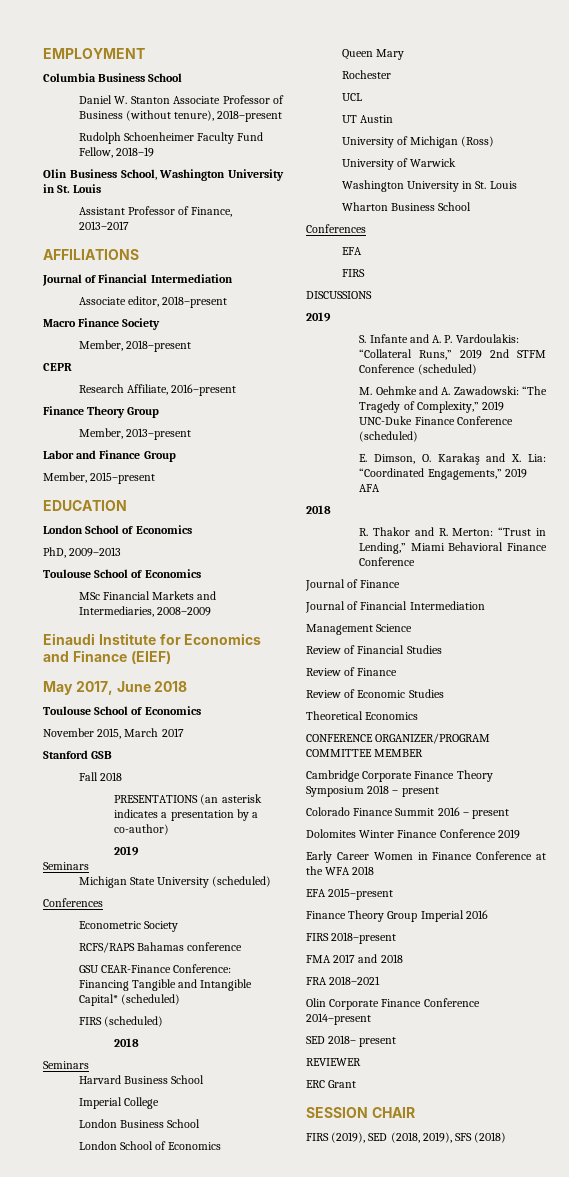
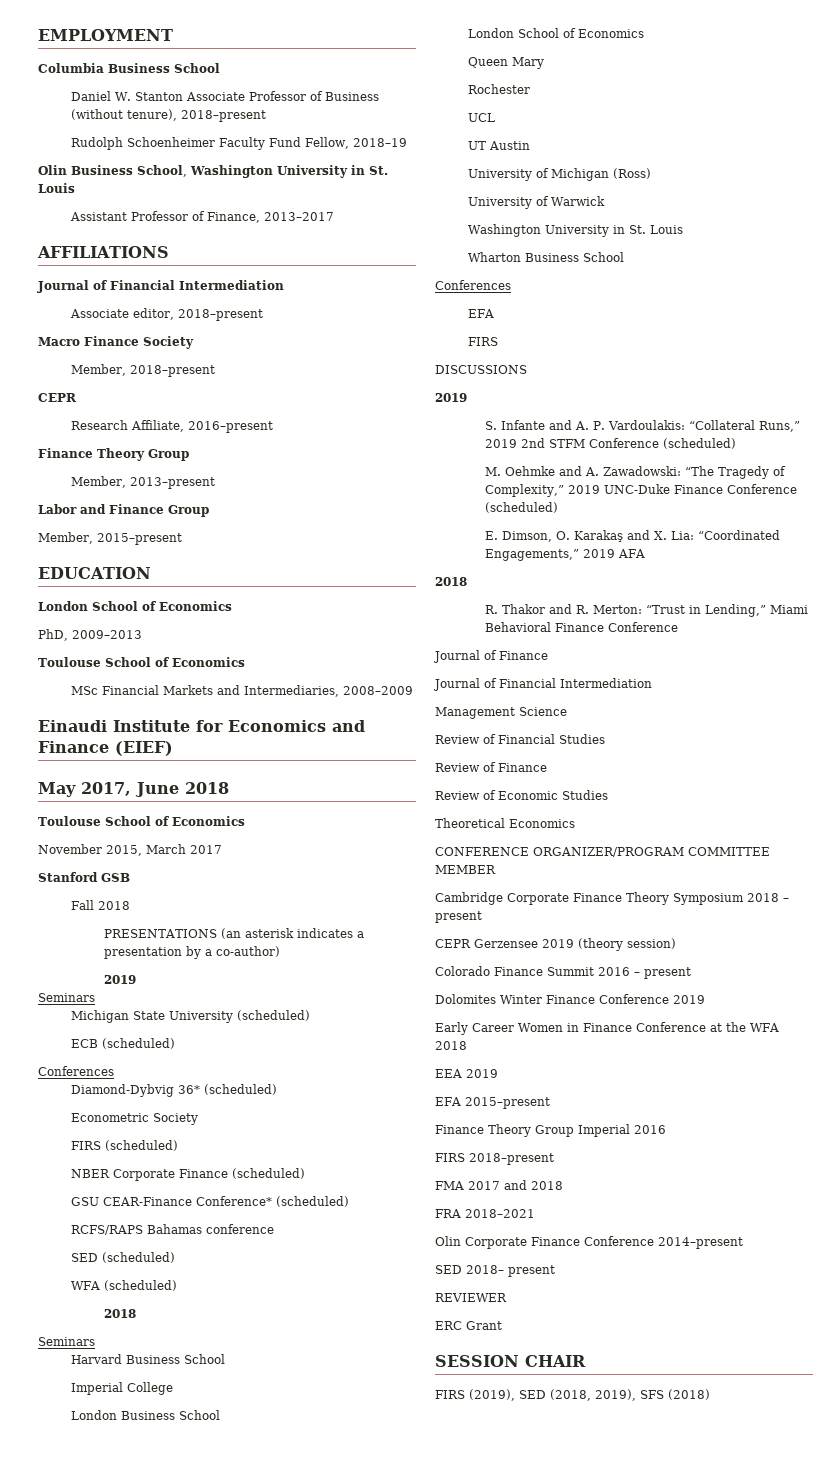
  Michigan State University (scheduled)
+ ECB (scheduled)
  Conferences
+ Diamond-Dybvig 36* (scheduled)
+ FIRS (scheduled)
+ NBER Corporate Finance (scheduled)
+ GSU CEAR-Finance Conference* (scheduled)
  RCFS/RAPS Bahamas conference
- GSU CEAR-Finance Conference: Financing Tangible and Intangible Capital* (scheduled)
- FIRS (scheduled)
+ SED (scheduled)
+ WFA (scheduled)
+ CEPR Gerzensee 2019 (theory session)
+ EEA 2019

